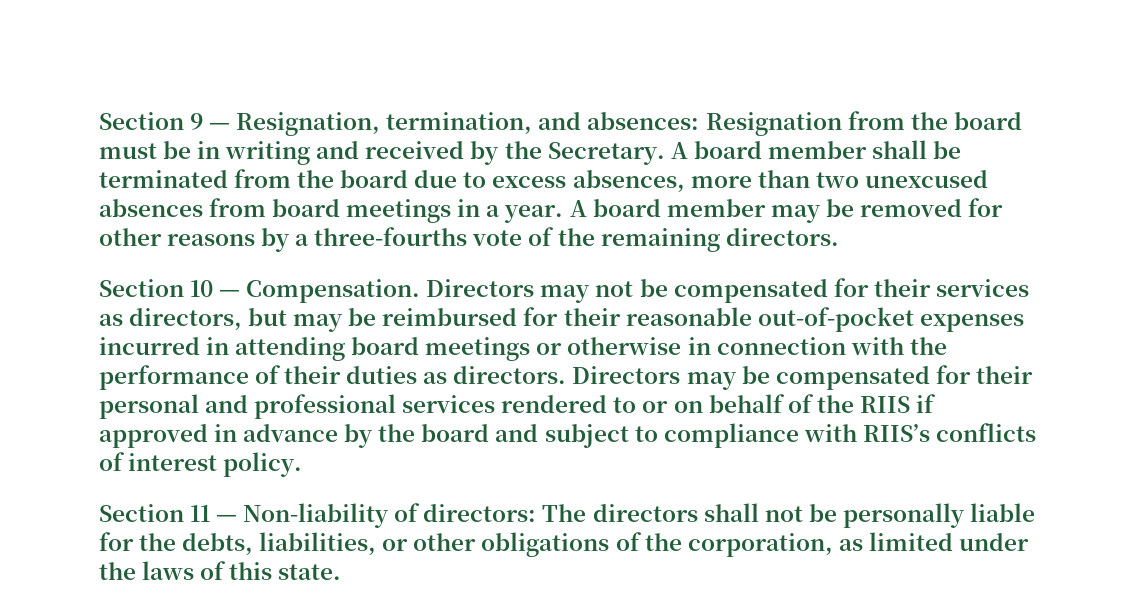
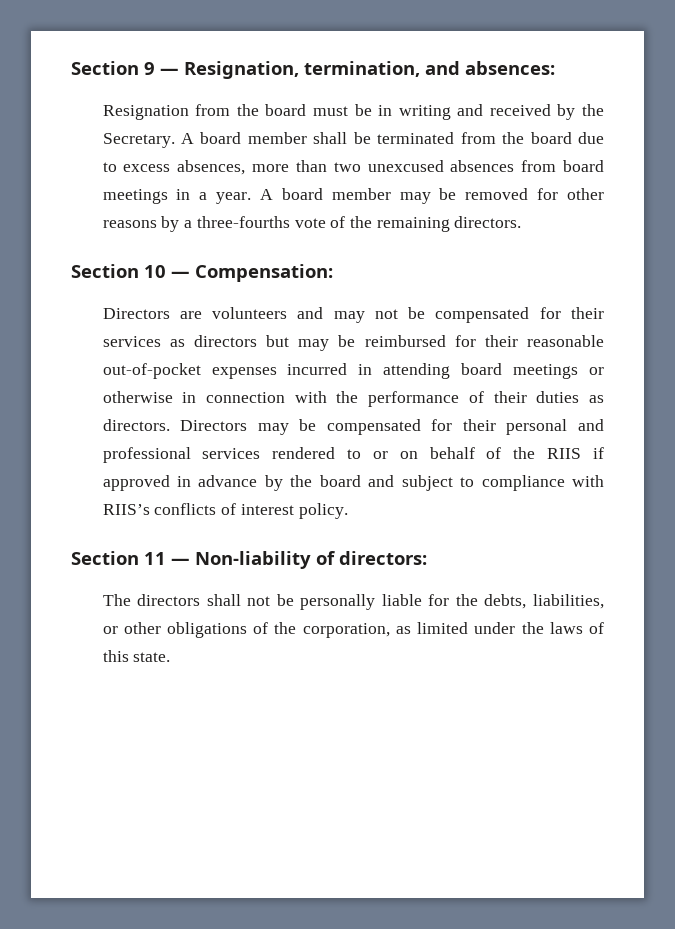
- Section 9 — Resignation, termination, and absences: Resignation from the board must be in writing and received by the Secretary.
+ Section 9 — Resignation, termination, and absences:
+ Resignation from the board must be in writing and received by the Secretary.
- Section 10 — Compensation. Directors may not be compensated for their services as directors, but may be reimbursed for their reasonable out-of-pocket expenses incurred in attending board meetings or otherwise in connection with the performance of their duties as directors.
+ Section 10 — Compensation:
+ Directors are volunteers and may not be compensated for their services as directors but may be reimbursed for their reasonable out-of-pocket expenses incurred in attending board meetings or otherwise in connection with the performance of their duties as directors.
- Section 11 — Non-liability of directors: The directors shall not be personally liable for the debts, liabilities, or other obligations of the corporation, as limited under the laws of this state.
+ Section 11 — Non-liability of directors:
+ The directors shall not be personally liable for the debts, liabilities, or other obligations of the corporation, as limited under the laws of this state.

